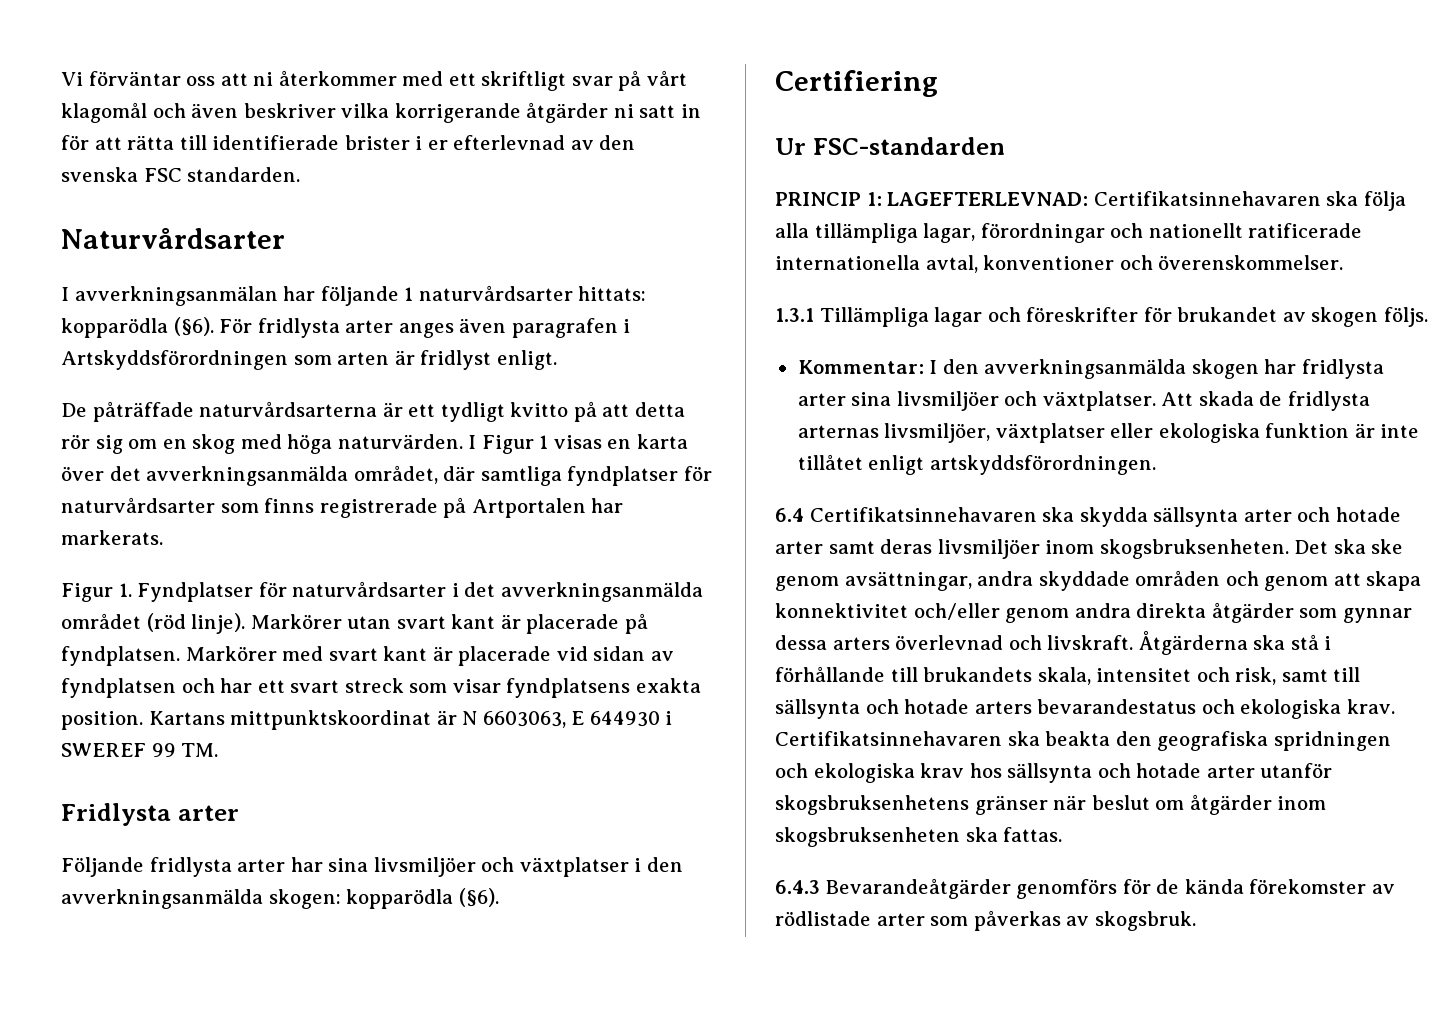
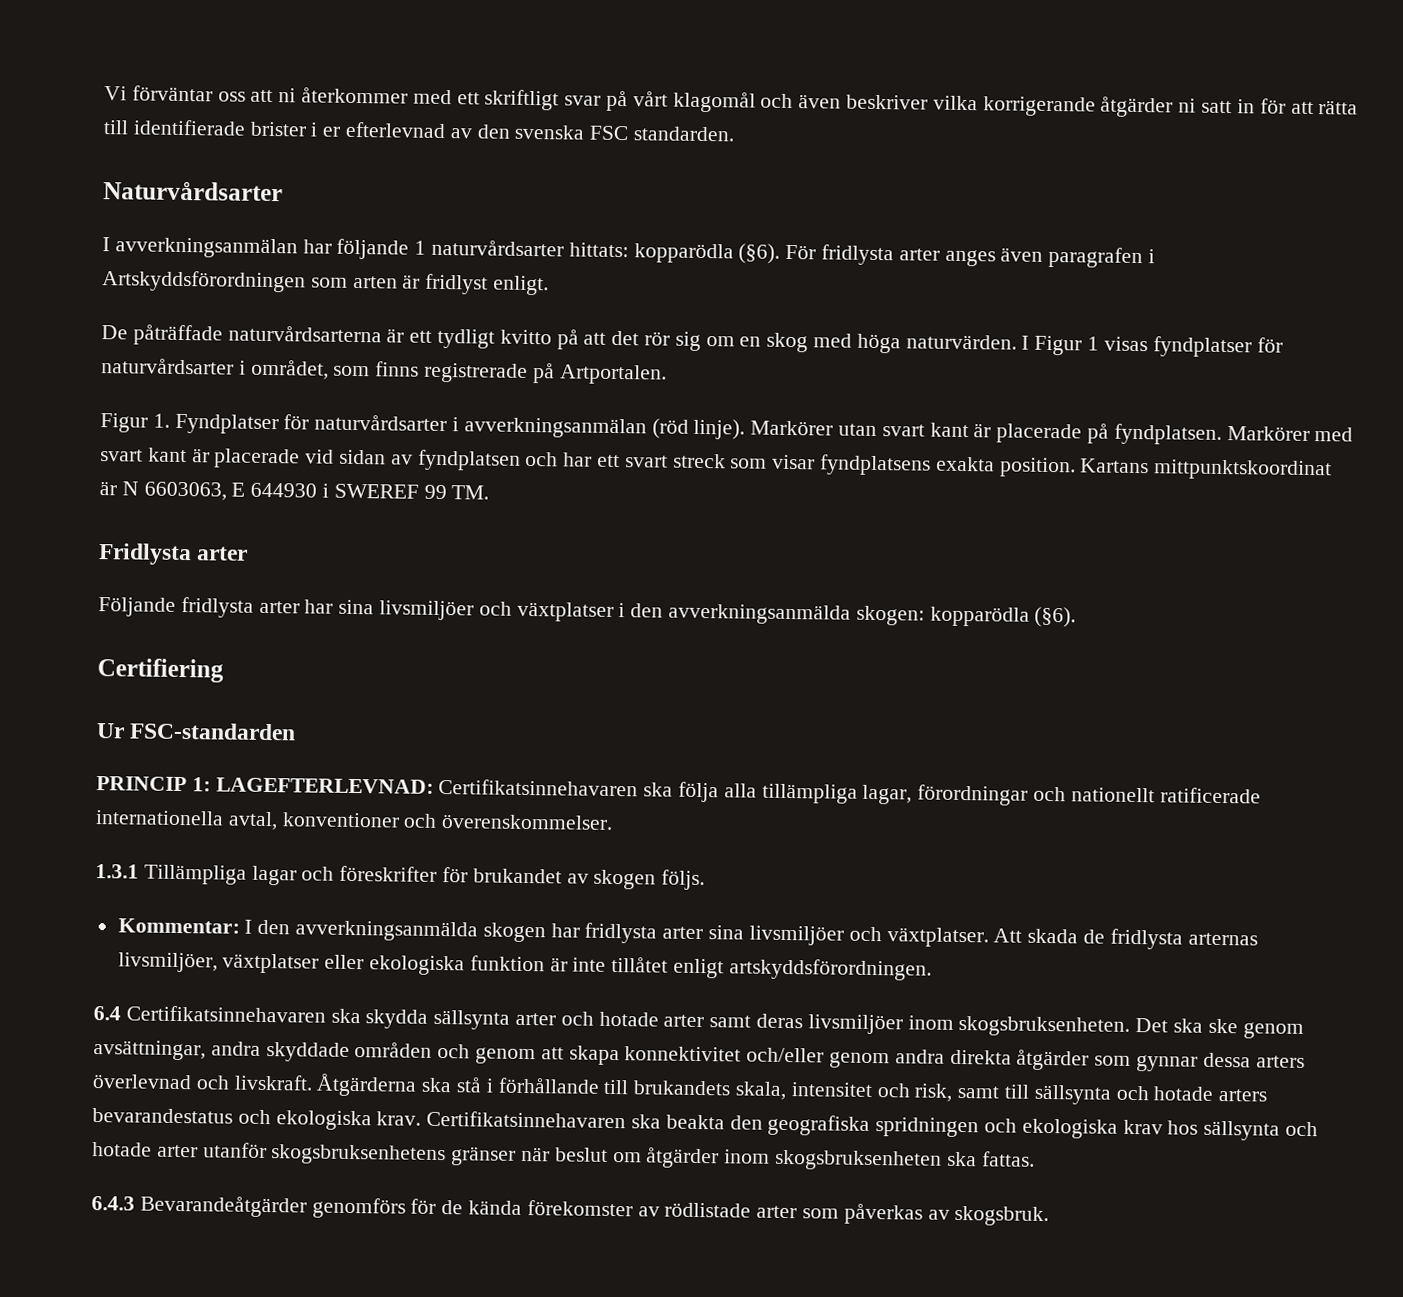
- De påträffade naturvårdsarterna är ett tydligt kvitto på att detta rör sig om en skog med höga naturvärden.
+ De påträffade naturvårdsarterna är ett tydligt kvitto på att det rör sig om en skog med höga naturvärden.
- I Figur 1 visas en karta över det avverkningsanmälda området, där samtliga fyndplatser för naturvårdsarter som finns registrerade på Artportalen har markerats.
+ I Figur 1 visas fyndplatser för naturvårdsarter i området, som finns registrerade på Artportalen.
- Figur 1. Fyndplatser för naturvårdsarter i det avverkningsanmälda området (röd linje).
+ Figur 1. Fyndplatser för naturvårdsarter i avverkningsanmälan (röd linje).

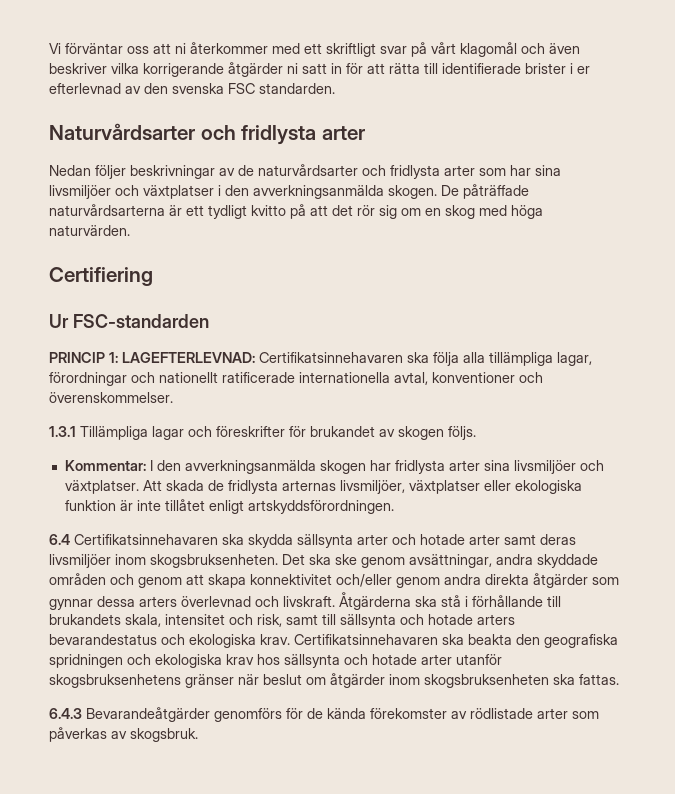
- Naturvårdsarter
- I avverkningsanmälan har följande 1 naturvårdsarter hittats: kopparödla (§6). För fridlysta arter anges även paragrafen i Artskyddsförordningen som arten är fridlyst enligt.
- De påträffade naturvårdsarterna är ett tydligt kvitto på att det rör sig om en skog med höga naturvärden. I Figur 1 visas fyndplatser för naturvårdsarter i området, som finns registrerade på Artportalen.
- Figur 1. Fyndplatser för naturvårdsarter i avverkningsanmälan (röd linje). Markörer utan svart kant är placerade på fyndplatsen. Markörer med svart kant är placerade vid sidan av fyndplatsen och har ett svart streck som visar fyndplatsens exakta position. Kartans mittpunktskoordinat är N 6603063, E 644930 i SWEREF 99 TM.
- Fridlysta arter
- Följande fridlysta arter har sina livsmiljöer och växtplatser i den avverkningsanmälda skogen: kopparödla (§6).
+ Naturvårdsarter och fridlysta arter
+ Nedan följer beskrivningar av de naturvårdsarter och fridlysta arter som har sina livsmiljöer och växtplatser i den avverkningsanmälda skogen. De påträffade naturvårdsarterna är ett tydligt kvitto på att det rör sig om en skog med höga naturvärden.

